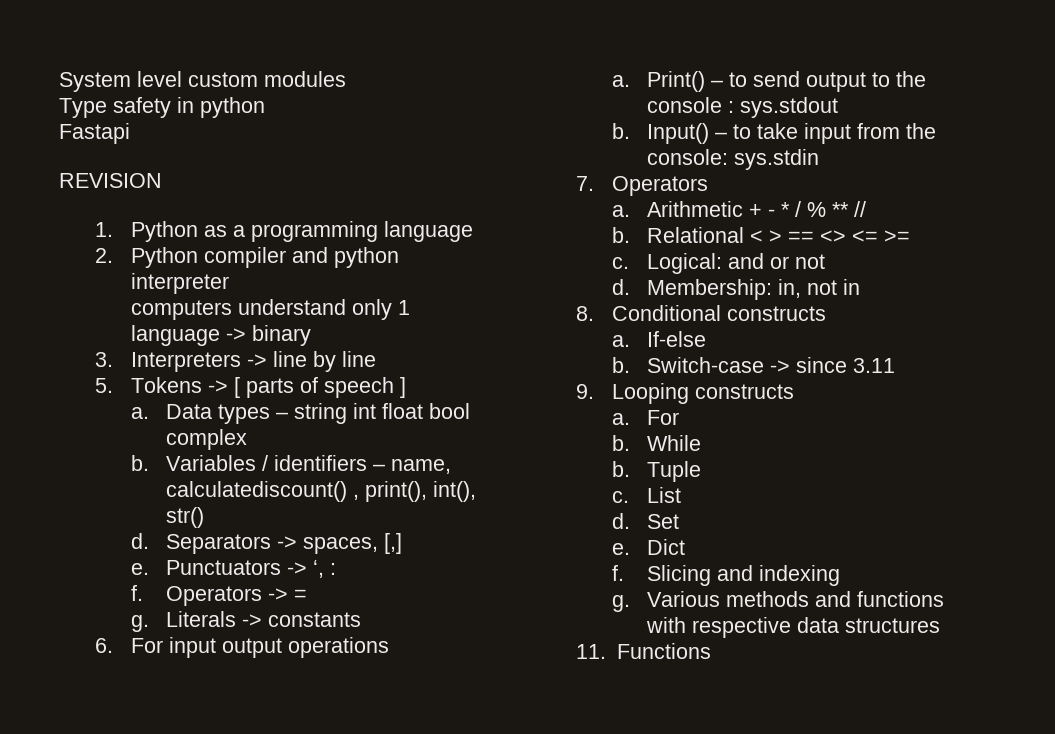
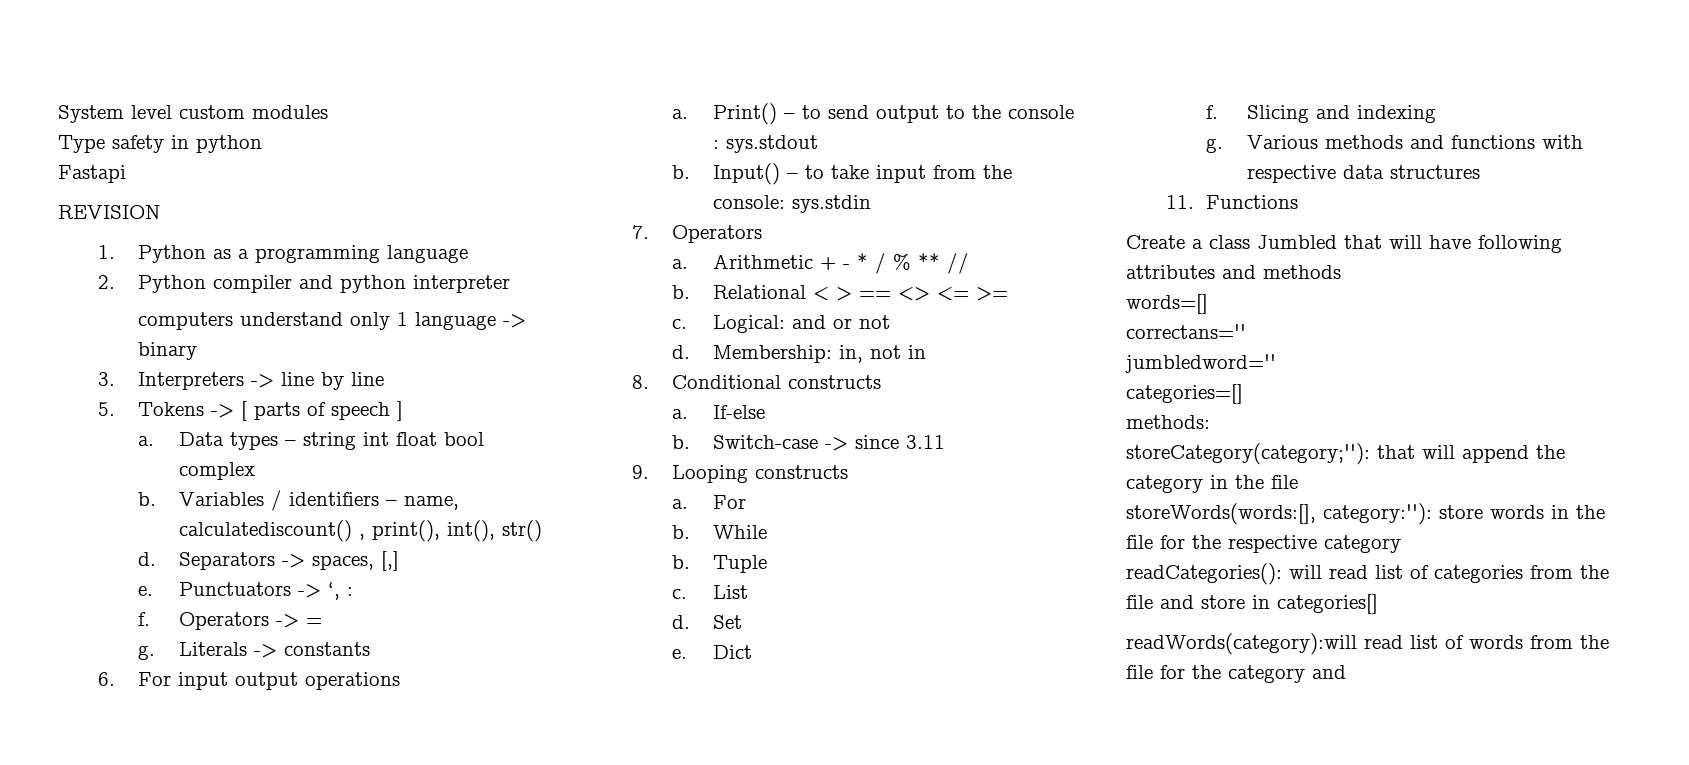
+ Create a class Jumbled that will have following attributes and methods
+ words=[]
+ correctans=''
+ jumbledword=''
+ categories=[]
+ methods:
+ storeCategory(category;''): that will append the category in the file
+ storeWords(words:[], category:''): store words in the file for the respective category
+ readCategories(): will read list of categories from the file and store in categories[]
+ readWords(category):will read list of words from the file for the category and

